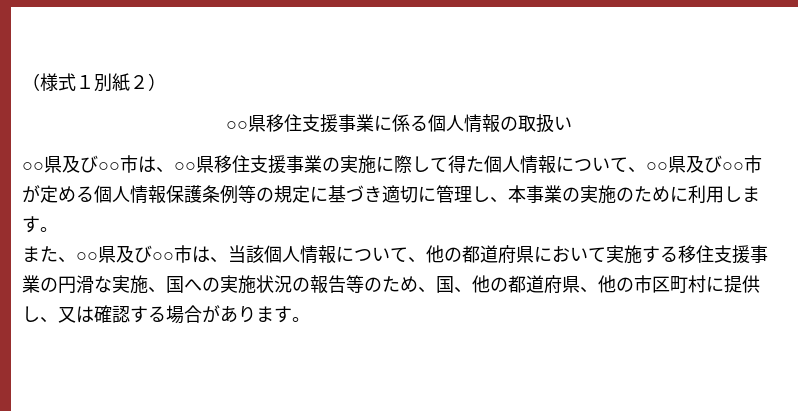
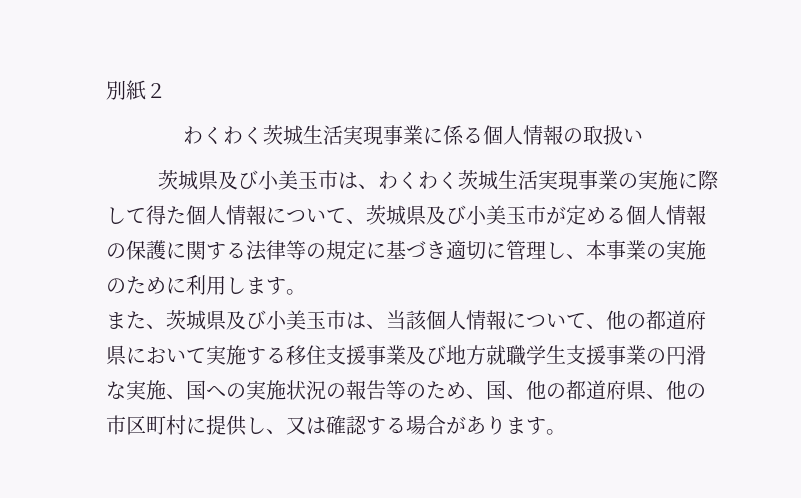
- （様式１別紙２）
- ○○県移住支援事業に係る個人情報の取扱い
+ 別紙２
+ わくわく茨城生活実現事業に係る個人情報の取扱い
- ○○県及び○○市は、○○県移住支援事業の実施に際して得た個人情報について、○○県及び○○市が定める個人情報保護条例等の規定に基づき適切に管理し、本事業の実施のために利用します。
+ 茨城県及び小美玉市は、わくわく茨城生活実現事業の実施に際して得た個人情報について、茨城県及び小美玉市が定める個人情報の保護に関する法律等の規定に基づき適切に管理し、本事業の実施のために利用します。
- また、○○県及び○○市は、当該個人情報について、他の都道府県において実施する移住支援事業の円滑な実施、国への実施状況の報告等のため、国、他の都道府県、他の市区町村に提供し、又は確認する場合があります。
+ また、茨城県及び小美玉市は、当該個人情報について、他の都道府県において実施する移住支援事業及び地方就職学生支援事業の円滑な実施、国への実施状況の報告等のため、国、他の都道府県、他の市区町村に提供し、又は確認する場合があります。

